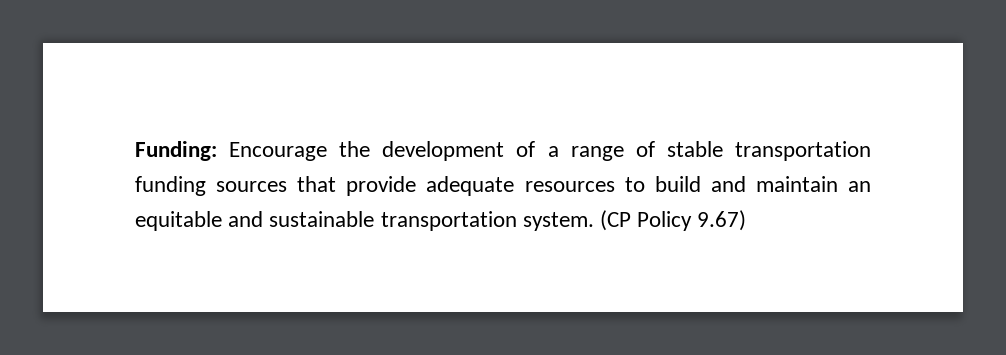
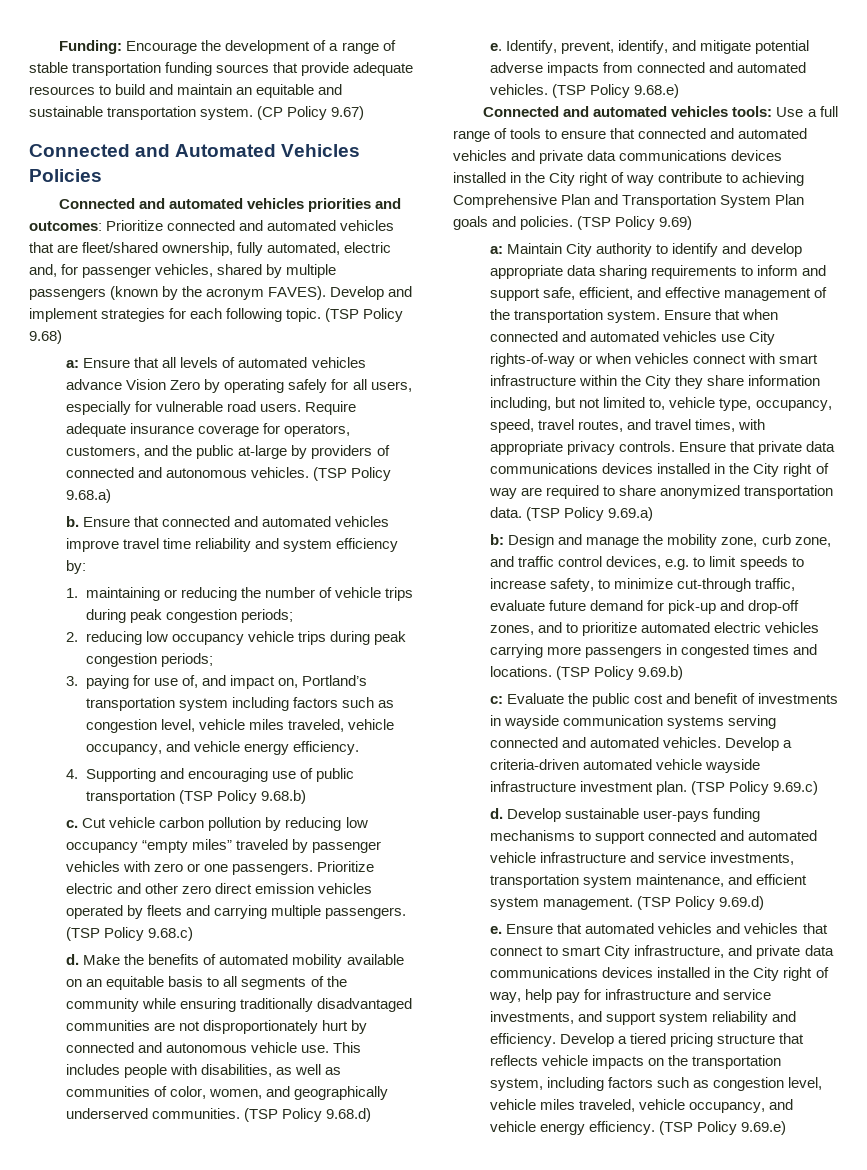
+ Connected and Automated Vehicles Policies
+ Connected and automated vehicles priorities and outcomes: Prioritize connected and automated vehicles that are fleet/shared ownership, fully automated, electric and, for passenger vehicles, shared by multiple passengers (known by the acronym FAVES). Develop and implement strategies for each following topic. (TSP Policy 9.68)
+ a: Ensure that all levels of automated vehicles advance Vision Zero by operating safely for all users, especially for vulnerable road users. Require adequate insurance coverage for operators, customers, and the public at-large by providers of connected and autonomous vehicles. (TSP Policy 9.68.a)
+ b. Ensure that connected and automated vehicles improve travel time reliability and system efficiency by:
+ 1. maintaining or reducing the number of vehicle trips during peak congestion periods;
+ 2. reducing low occupancy vehicle trips during peak congestion periods;
+ 3. paying for use of, and impact on, Portland’s transportation system including factors such as congestion level, vehicle miles traveled, vehicle occupancy, and vehicle energy efficiency.
+ 4. Supporting and encouraging use of public transportation (TSP Policy 9.68.b)
+ c. Cut vehicle carbon pollution by reducing low occupancy “empty miles” traveled by passenger vehicles with zero or one passengers. Prioritize electric and other zero direct emission vehicles operated by fleets and carrying multiple passengers. (TSP Policy 9.68.c)
+ d. Make the benefits of automated mobility available on an equitable basis to all segments of the community while ensuring traditionally disadvantaged communities are not disproportionately hurt by connected and autonomous vehicle use. This includes people with disabilities, as well as communities of color, women, and geographically underserved communities. (TSP Policy 9.68.d)
+ e. Identify, prevent, identify, and mitigate potential adverse impacts from connected and automated vehicles. (TSP Policy 9.68.e)
+ Connected and automated vehicles tools: Use a full range of tools to ensure that connected and automated vehicles and private data communications devices installed in the City right of way contribute to achieving Comprehensive Plan and Transportation System Plan goals and policies. (TSP Policy 9.69)
+ a: Maintain City authority to identify and develop appropriate data sharing requirements to inform and support safe, efficient, and effective management of the transportation system. Ensure that when connected and automated vehicles use City rights-of-way or when vehicles connect with smart infrastructure within the City they share information including, but not limited to, vehicle type, occupancy, speed, travel routes, and travel times, with appropriate privacy controls. Ensure that private data communications devices installed in the City right of way are required to share anonymized transportation data. (TSP Policy 9.69.a)
+ b: Design and manage the mobility zone, curb zone, and traffic control devices, e.g. to limit speeds to increase safety, to minimize cut-through traffic, evaluate future demand for pick-up and drop-off zones, and to prioritize automated electric vehicles carrying more passengers in congested times and locations. (TSP Policy 9.69.b)
+ c: Evaluate the public cost and benefit of investments in wayside communication systems serving connected and automated vehicles. Develop a criteria-driven automated vehicle wayside infrastructure investment plan. (TSP Policy 9.69.c)
+ d. Develop sustainable user-pays funding mechanisms to support connected and automated vehicle infrastructure and service investments, transportation system maintenance, and efficient system management. (TSP Policy 9.69.d)
+ e. Ensure that automated vehicles and vehicles that connect to smart City infrastructure, and private data communications devices installed in the City right of way, help pay for infrastructure and service investments, and support system reliability and efficiency. Develop a tiered pricing structure that reflects vehicle impacts on the transportation system, including factors such as congestion level, vehicle miles traveled, vehicle occupancy, and vehicle energy efficiency. (TSP Policy 9.69.e)

